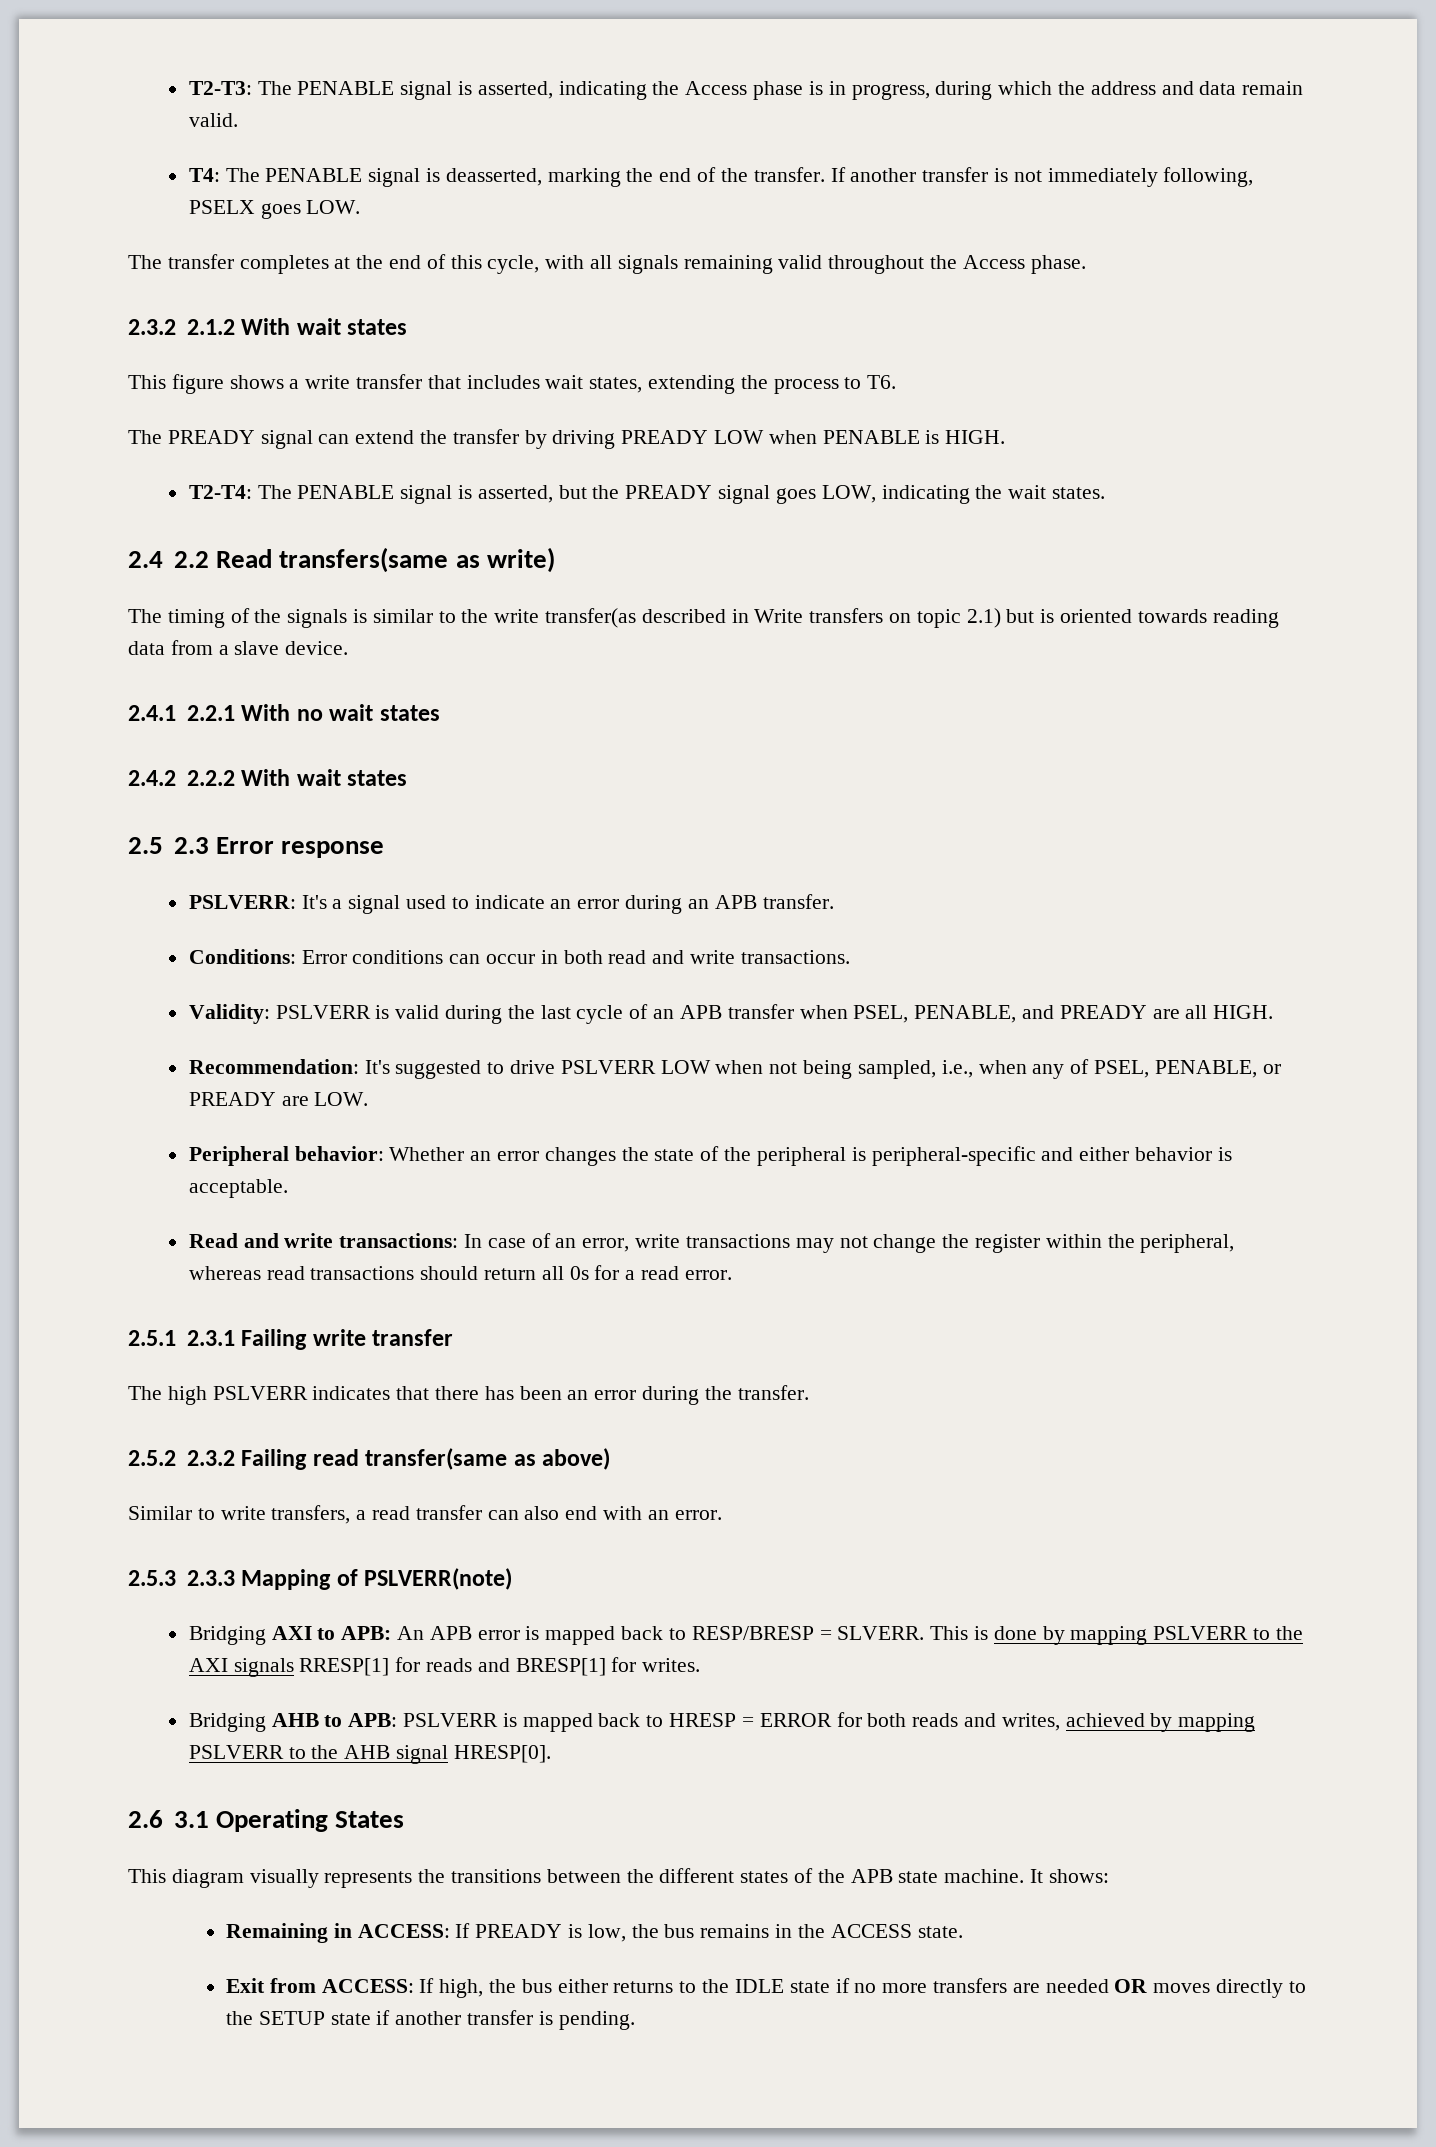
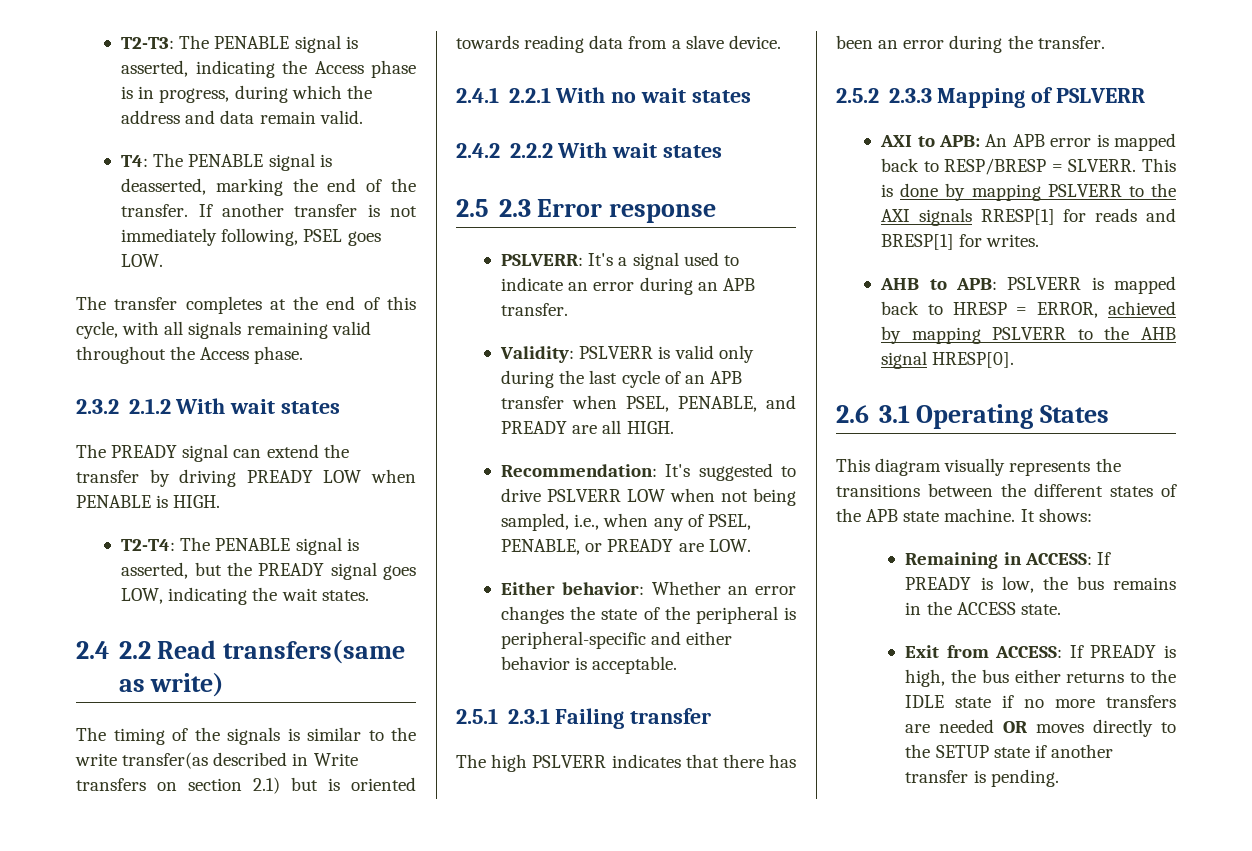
- If another transfer is not immediately following, PSELX goes LOW.
+ If another transfer is not immediately following, PSEL goes LOW.
- This figure shows a write transfer that includes wait states, extending the process to T6.
- The timing of the signals is similar to the write transfer(as described in Write transfers on topic 2.1) but is oriented towards reading data from a slave device.
+ The timing of the signals is similar to the write transfer(as described in Write transfers on section 2.1) but is oriented towards reading data from a slave device.
- Conditions: Error conditions can occur in both read and write transactions.
- Validity: PSLVERR is valid during the last cycle of an APB transfer when PSEL, PENABLE, and PREADY are all HIGH.
+ Validity: PSLVERR is valid only during the last cycle of an APB transfer when PSEL, PENABLE, and PREADY are all HIGH.
- Peripheral behavior: Whether an error changes the state of the peripheral is peripheral-specific and either behavior is acceptable.
+ Either behavior: Whether an error changes the state of the peripheral is peripheral-specific and either behavior is acceptable.
- Read and write transactions: In case of an error, write transactions may not change the register within the peripheral, whereas read transactions should return all 0s for a read error.
- 2.5.1 2.3.1 Failing write transfer
+ 2.5.1 2.3.1 Failing transfer
- 2.5.2 2.3.2 Failing read transfer(same as above)
- Similar to write transfers, a read transfer can also end with an error.
- 2.5.3 2.3.3 Mapping of PSLVERR(note)
- Bridging AXI to APB: An APB error is mapped back to RESP/BRESP = SLVERR.
+ 2.5.2 2.3.3 Mapping of PSLVERR
+ AXI to APB: An APB error is mapped back to RESP/BRESP = SLVERR.
- Bridging AHB to APB: PSLVERR is mapped back to HRESP = ERROR for both reads and writes, achieved by mapping PSLVERR to the AHB signal HRESP[0].
+ AHB to APB: PSLVERR is mapped back to HRESP = ERROR, achieved by mapping PSLVERR to the AHB signal HRESP[0].
- Exit from ACCESS: If high, the bus either returns to the IDLE state if no more transfers are needed OR moves directly to the SETUP state if another transfer is pending.
+ Exit from ACCESS: If PREADY is high, the bus either returns to the IDLE state if no more transfers are needed OR moves directly to the SETUP state if another transfer is pending.

